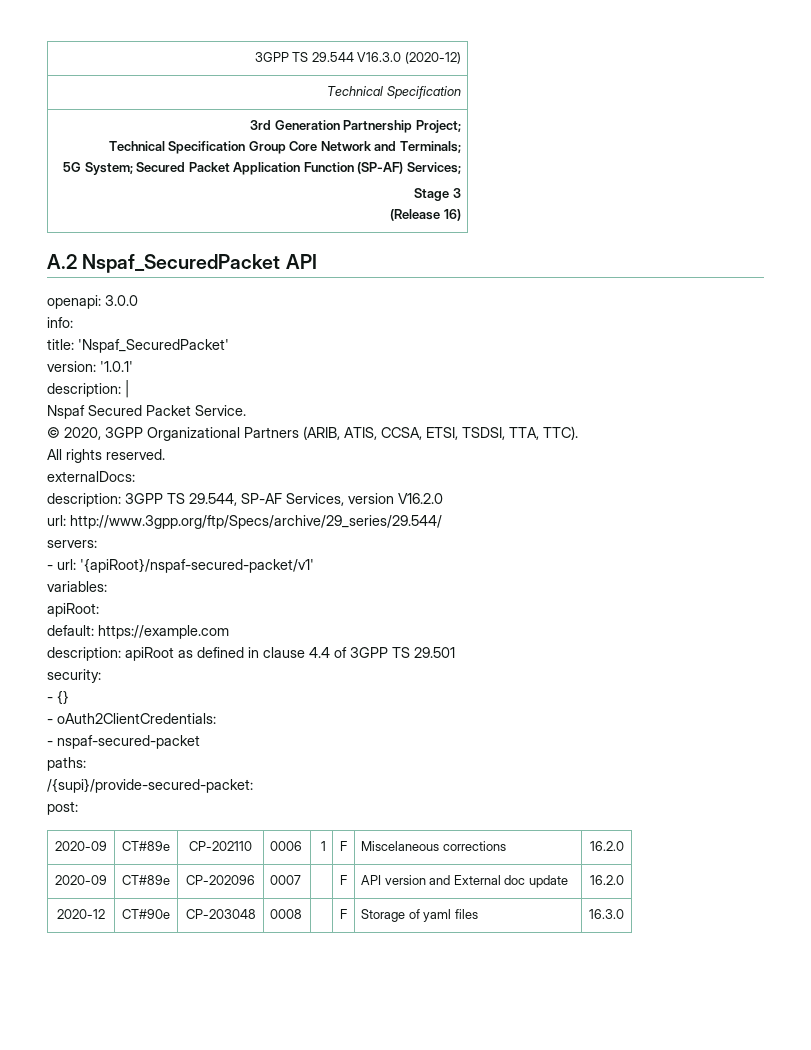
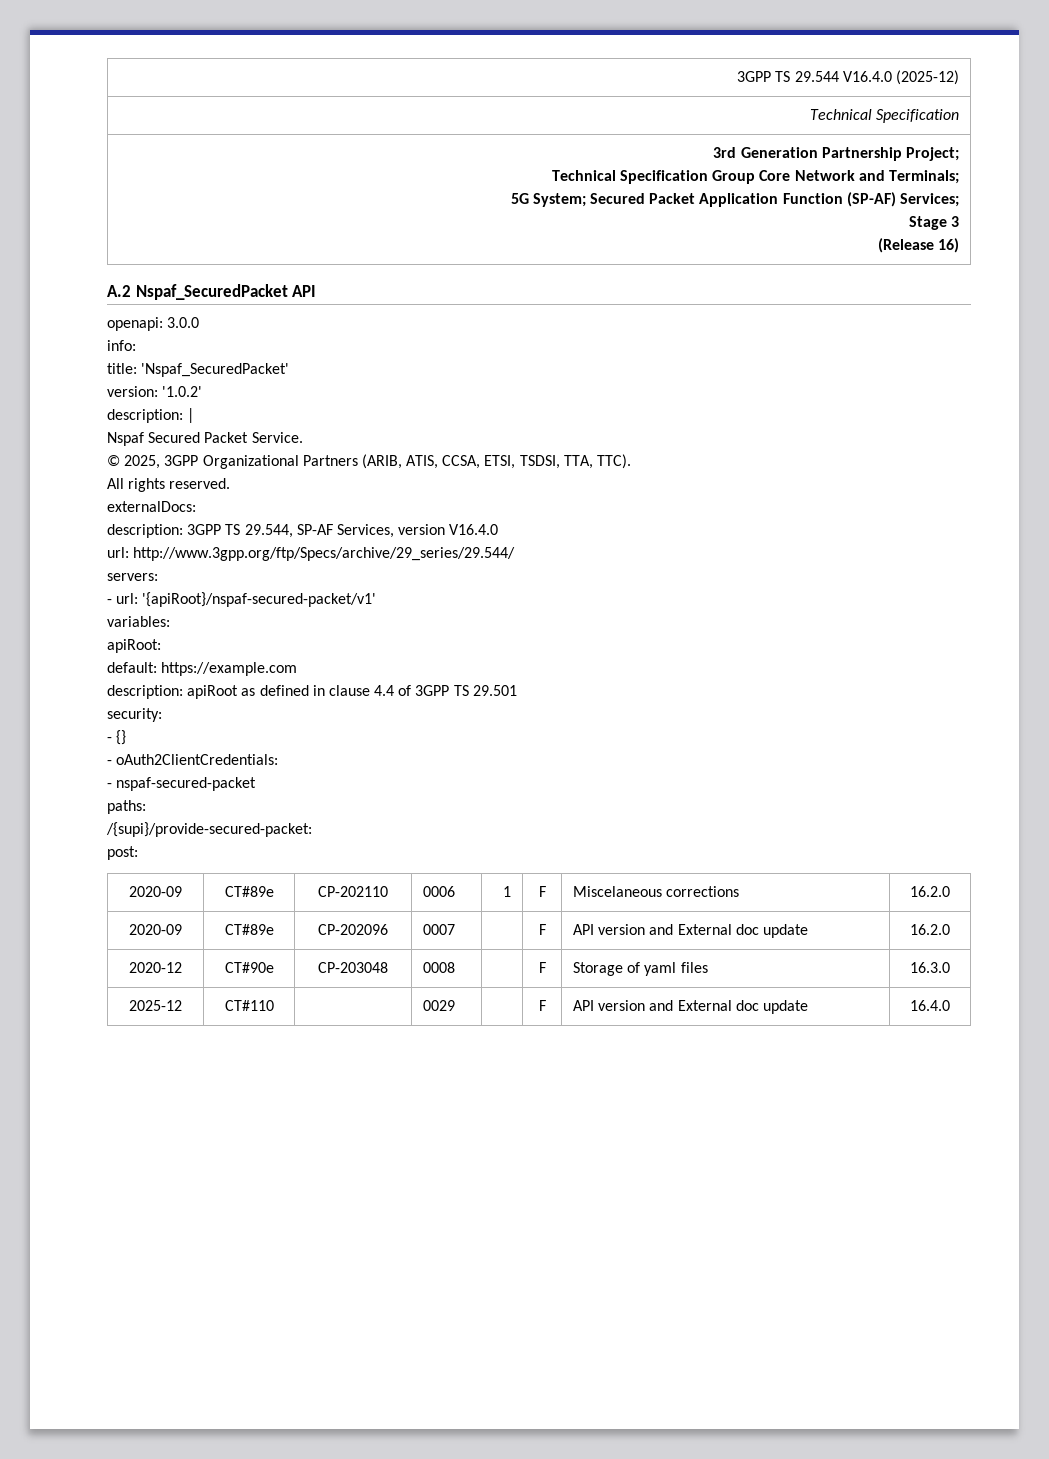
- 3GPP TS 29.544 V16.3.0 (2020-12)
+ 3GPP TS 29.544 V16.4.0 (2025-12)
- version: '1.0.1'
+ version: '1.0.2'
- © 2020, 3GPP Organizational Partners (ARIB, ATIS, CCSA, ETSI, TSDSI, TTA, TTC).
+ © 2025, 3GPP Organizational Partners (ARIB, ATIS, CCSA, ETSI, TSDSI, TTA, TTC).
- description: 3GPP TS 29.544, SP-AF Services, version V16.2.0
+ description: 3GPP TS 29.544, SP-AF Services, version V16.4.0
+ 2025-12 | CT#110 | | 0029 | | F | API version and External doc update | 16.4.0

